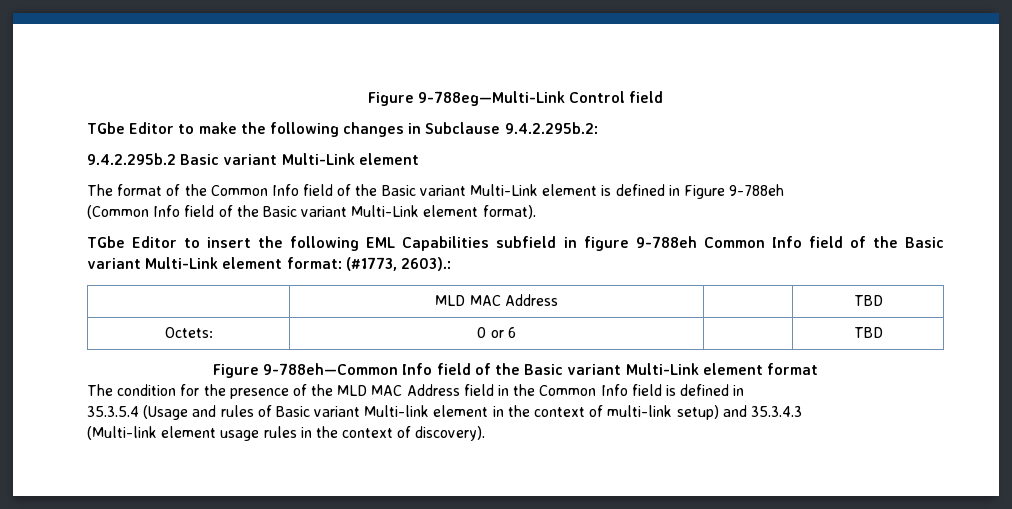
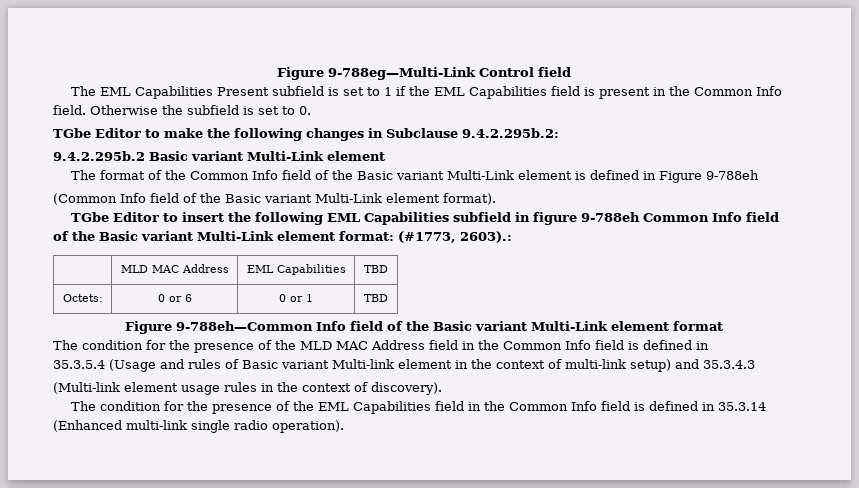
+ The EML Capabilities Present subfield is set to 1 if the EML Capabilities field is present in the Common Info field. Otherwise the subfield is set to 0.
- | MLD MAC Address | | TBD
+ | MLD MAC Address | EML Capabilities | TBD
- Octets: | 0 or 6 | | TBD
+ Octets: | 0 or 6 | 0 or 1 | TBD
+ The condition for the presence of the EML Capabilities field in the Common Info field is defined in 35.3.14 (Enhanced multi-link single radio operation).

